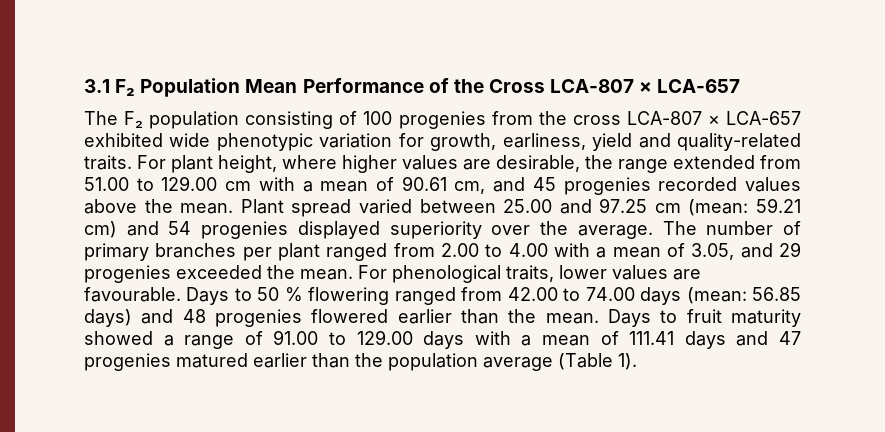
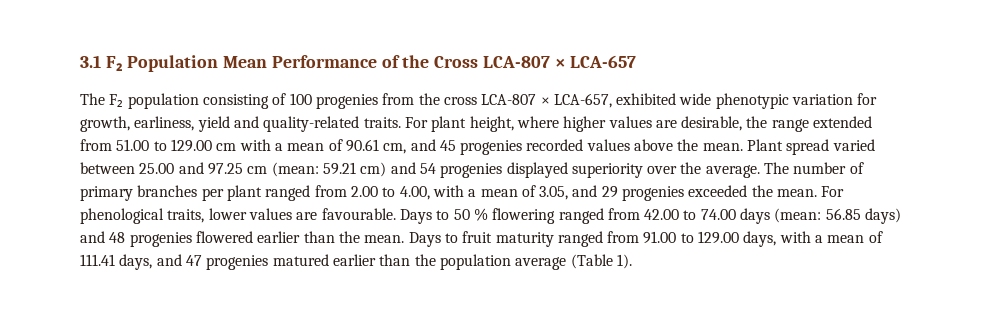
- The F₂ population consisting of 100 progenies from the cross LCA-807 × LCA-657 exhibited wide phenotypic variation for growth, earliness, yield and quality-related traits.
+ The F₂ population consisting of 100 progenies from the cross LCA-807 × LCA-657, exhibited wide phenotypic variation for growth, earliness, yield and quality-related traits.
- The number of primary branches per plant ranged from 2.00 to 4.00 with a mean of 3.05, and 29 progenies exceeded the mean.
+ The number of primary branches per plant ranged from 2.00 to 4.00, with a mean of 3.05, and 29 progenies exceeded the mean.
- Days to fruit maturity showed a range of 91.00 to 129.00 days with a mean of 111.41 days and 47 progenies matured earlier than the population average (Table 1).
+ Days to fruit maturity ranged from 91.00 to 129.00 days, with a mean of 111.41 days, and 47 progenies matured earlier than the population average (Table 1).

